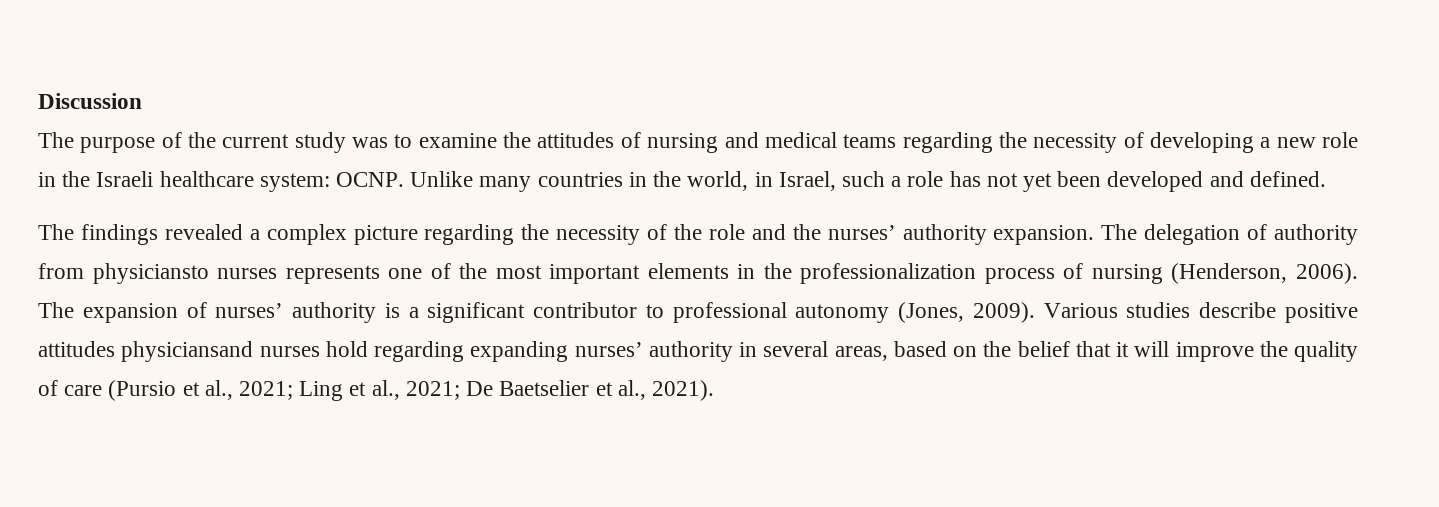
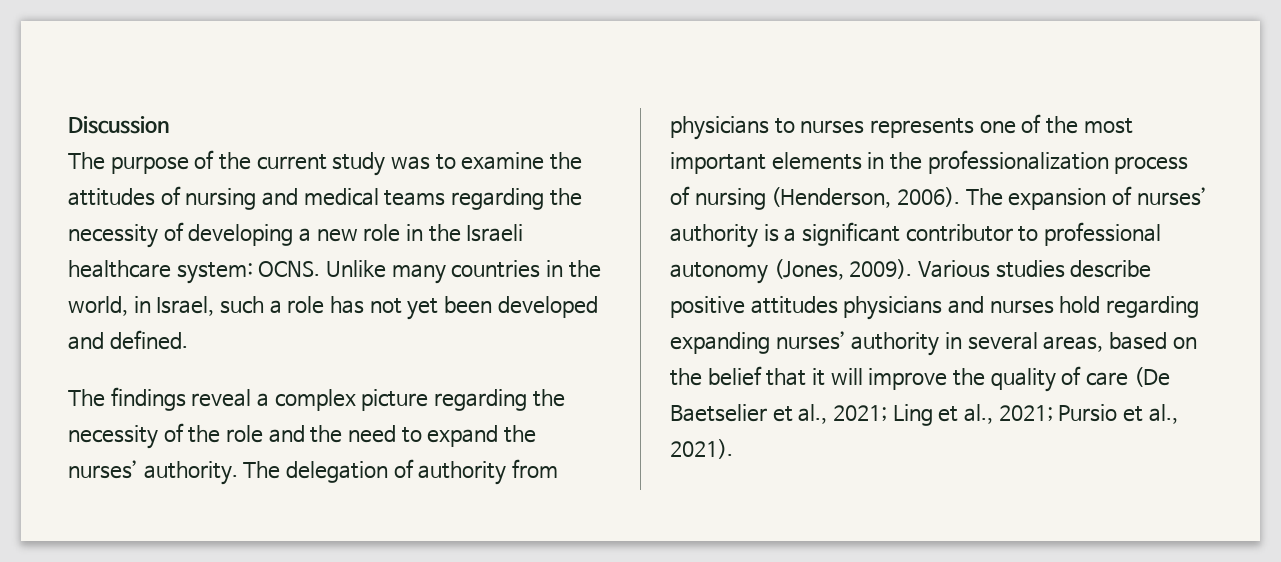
- The purpose of the current study was to examine the attitudes of nursing and medical teams regarding the necessity of developing a new role in the Israeli healthcare system: OCNP.
+ The purpose of the current study was to examine the attitudes of nursing and medical teams regarding the necessity of developing a new role in the Israeli healthcare system: OCNS.
- The findings revealed a complex picture regarding the necessity of the role and the nurses’ authority expansion.
+ The findings reveal a complex picture regarding the necessity of the role and the need to expand the nurses’ authority.
- The delegation of authority from physiciansto nurses represents one of the most important elements in the professionalization process of nursing (Henderson, 2006).
+ The delegation of authority from physicians to nurses represents one of the most important elements in the professionalization process of nursing (Henderson, 2006).
- Various studies describe positive attitudes physiciansand nurses hold regarding expanding nurses’ authority in several areas, based on the belief that it will improve the quality of care (Pursio et al., 2021; Ling et al., 2021; De Baetselier et al., 2021).
+ Various studies describe positive attitudes physicians and nurses hold regarding expanding nurses’ authority in several areas, based on the belief that it will improve the quality of care (De Baetselier et al., 2021; Ling et al., 2021; Pursio et al., 2021).

